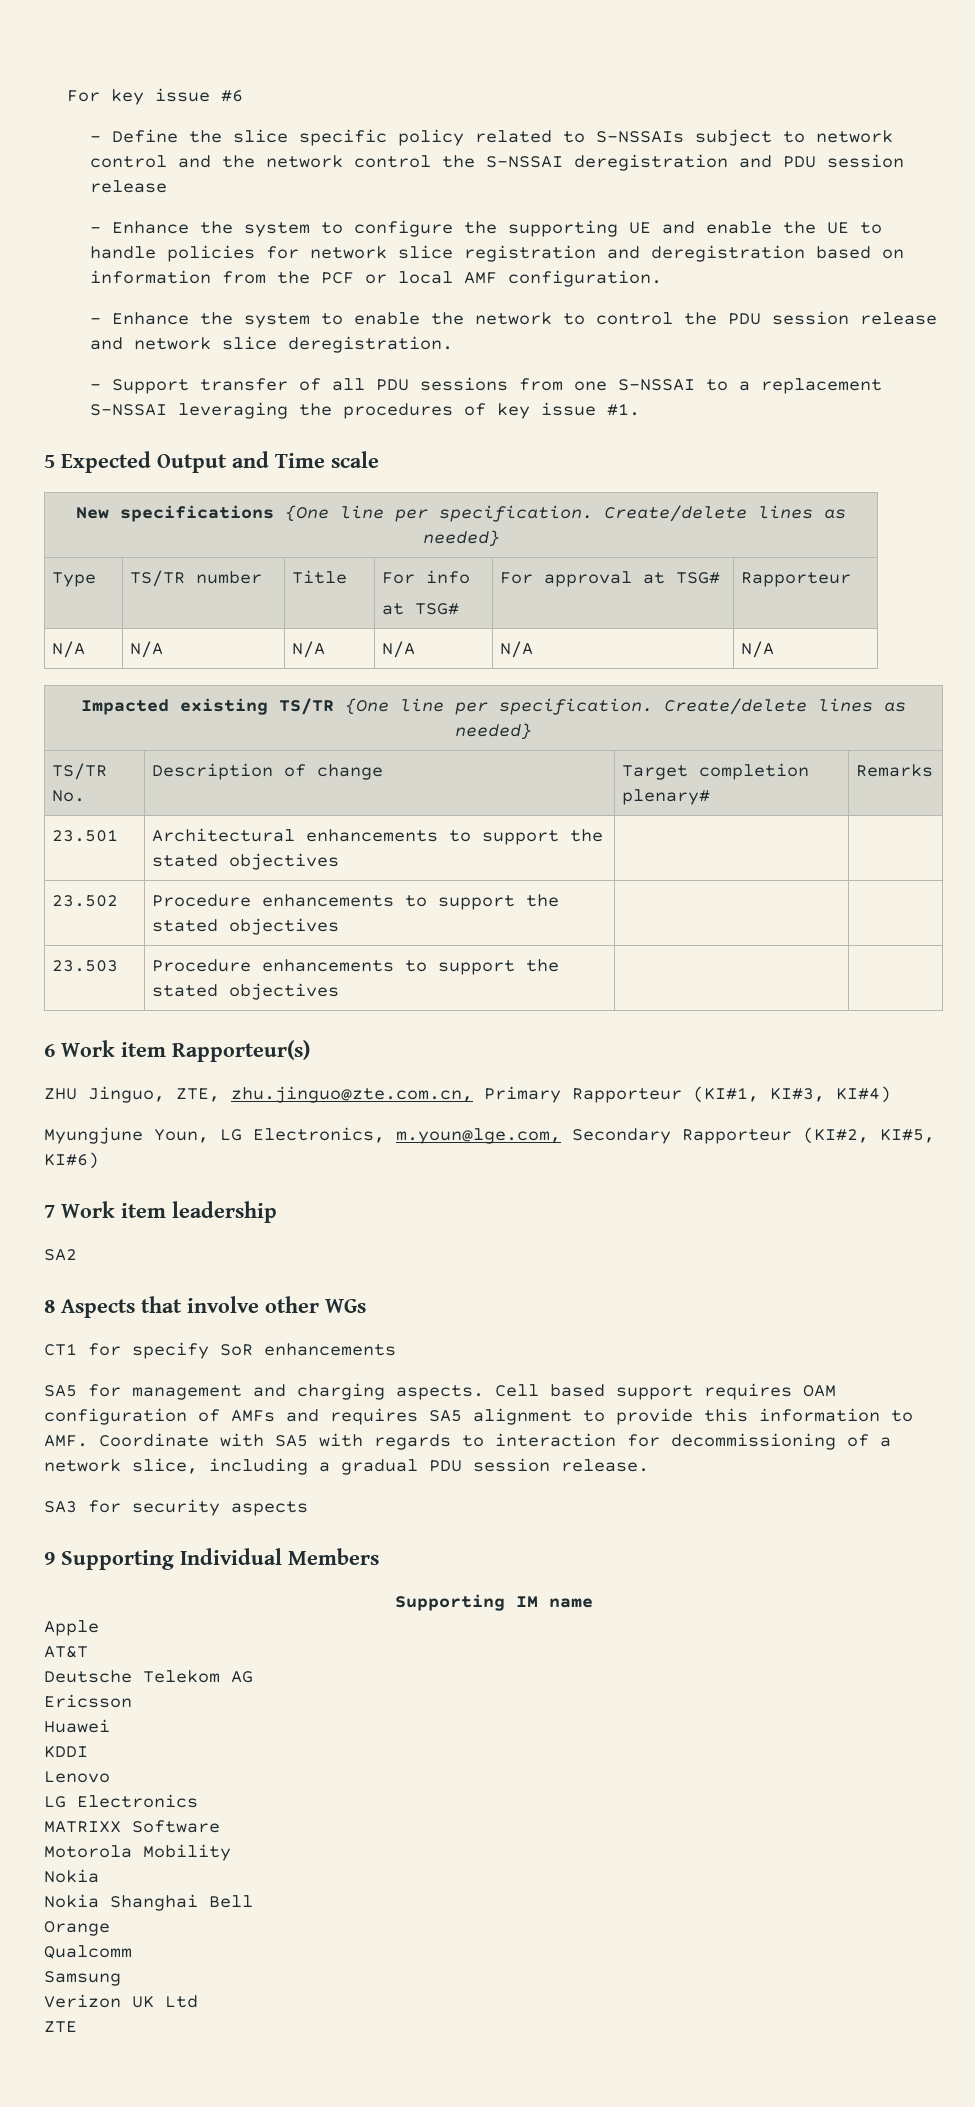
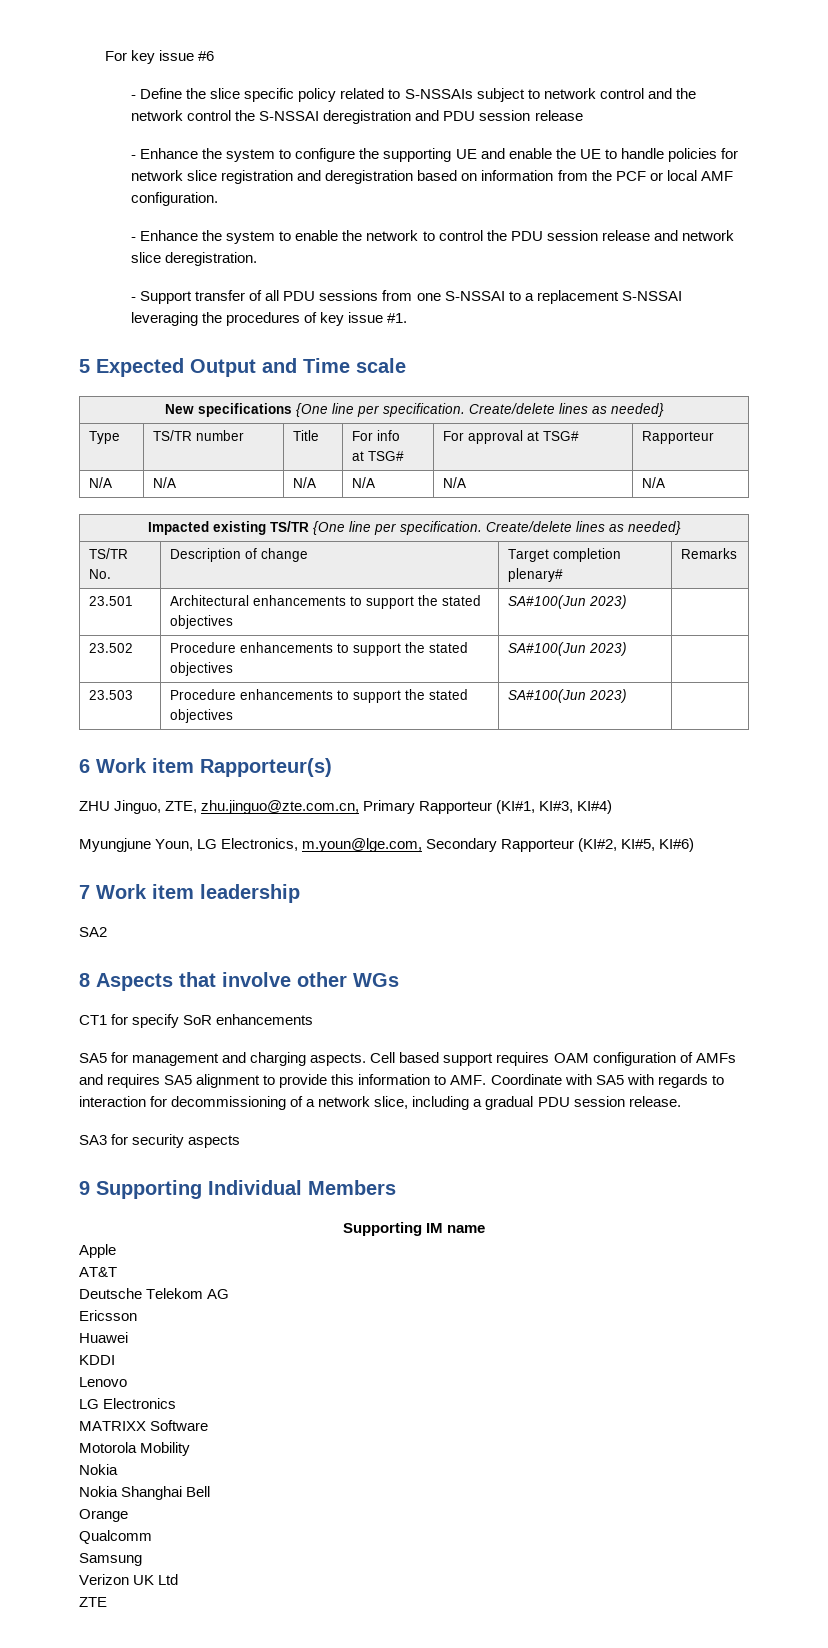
- 23.501 | Architectural enhancements to support the stated objectives | |
+ 23.501 | Architectural enhancements to support the stated objectives | SA#100(Jun 2023) |
- 23.502 | Procedure enhancements to support the stated objectives | |
+ 23.502 | Procedure enhancements to support the stated objectives | SA#100(Jun 2023) |
- 23.503 | Procedure enhancements to support the stated objectives | |
+ 23.503 | Procedure enhancements to support the stated objectives | SA#100(Jun 2023) |

